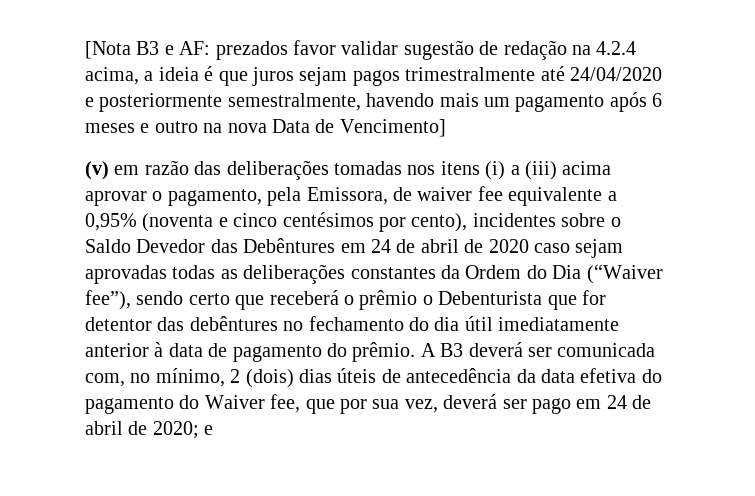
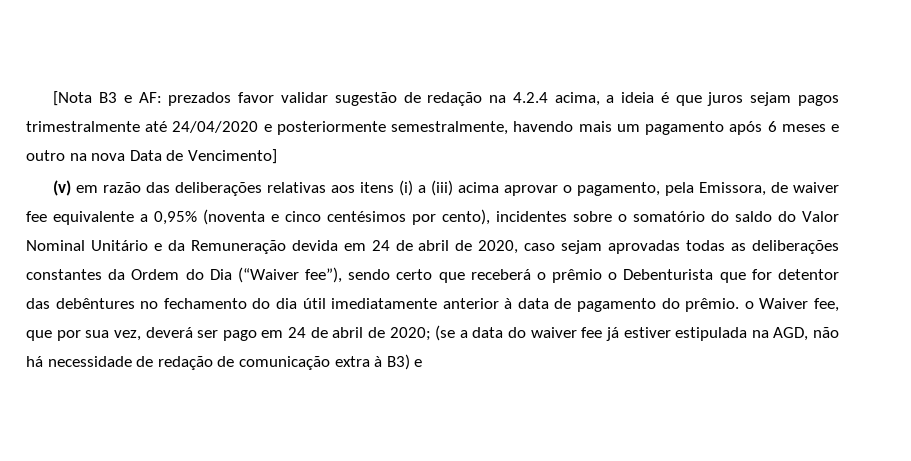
- (v) em razão das deliberações tomadas nos itens (i) a (iii) acima aprovar o pagamento, pela Emissora, de waiver fee equivalente a 0,95% (noventa e cinco centésimos por cento), incidentes sobre o Saldo Devedor das Debêntures em 24 de abril de 2020 caso sejam aprovadas todas as deliberações constantes da Ordem do Dia (“Waiver fee”), sendo certo que receberá o prêmio o Debenturista que for detentor das debêntures no fechamento do dia útil imediatamente anterior à data de pagamento do prêmio. A B3 deverá ser comunicada com, no mínimo, 2 (dois) dias úteis de antecedência da data efetiva do pagamento do Waiver fee, que por sua vez, deverá ser pago em 24 de abril de 2020; e
+ (v) em razão das deliberações relativas aos itens (i) a (iii) acima aprovar o pagamento, pela Emissora, de waiver fee equivalente a 0,95% (noventa e cinco centésimos por cento), incidentes sobre o somatório do saldo do Valor Nominal Unitário e da Remuneração devida em 24 de abril de 2020, caso sejam aprovadas todas as deliberações constantes da Ordem do Dia (“Waiver fee”), sendo certo que receberá o prêmio o Debenturista que for detentor das debêntures no fechamento do dia útil imediatamente anterior à data de pagamento do prêmio. o Waiver fee, que por sua vez, deverá ser pago em 24 de abril de 2020; (se a data do waiver fee já estiver estipulada na AGD, não há necessidade de redação de comunicação extra à B3) e

